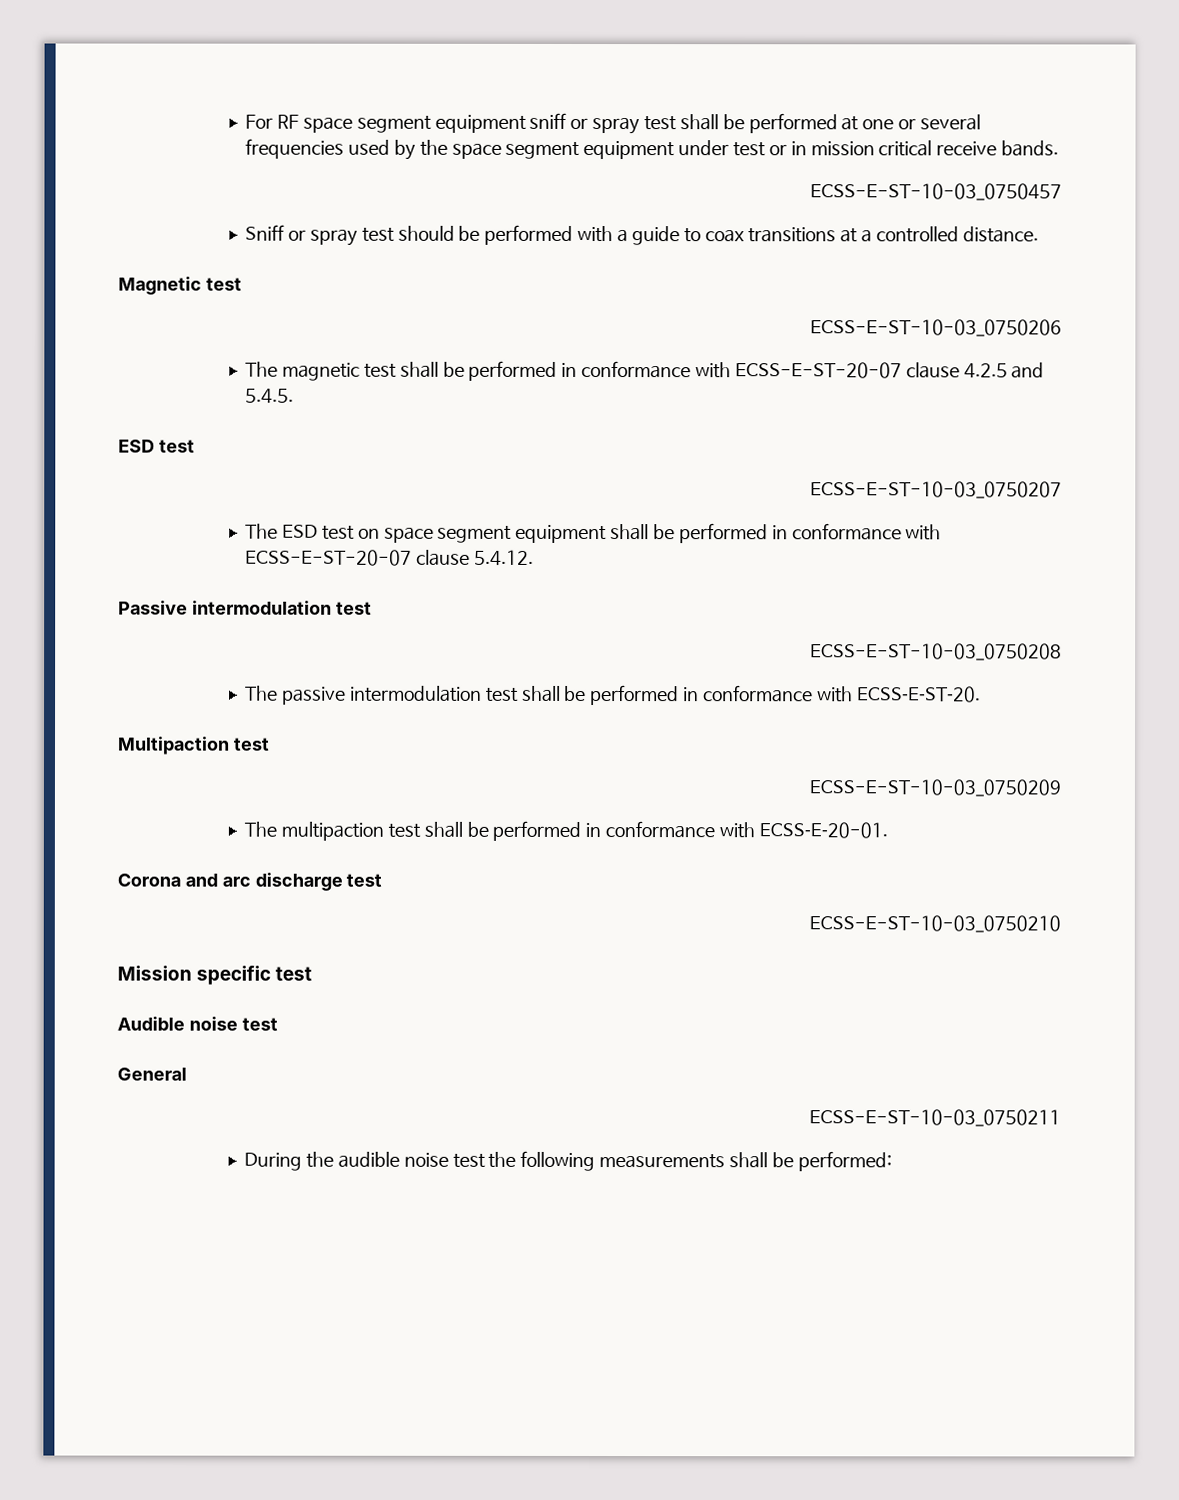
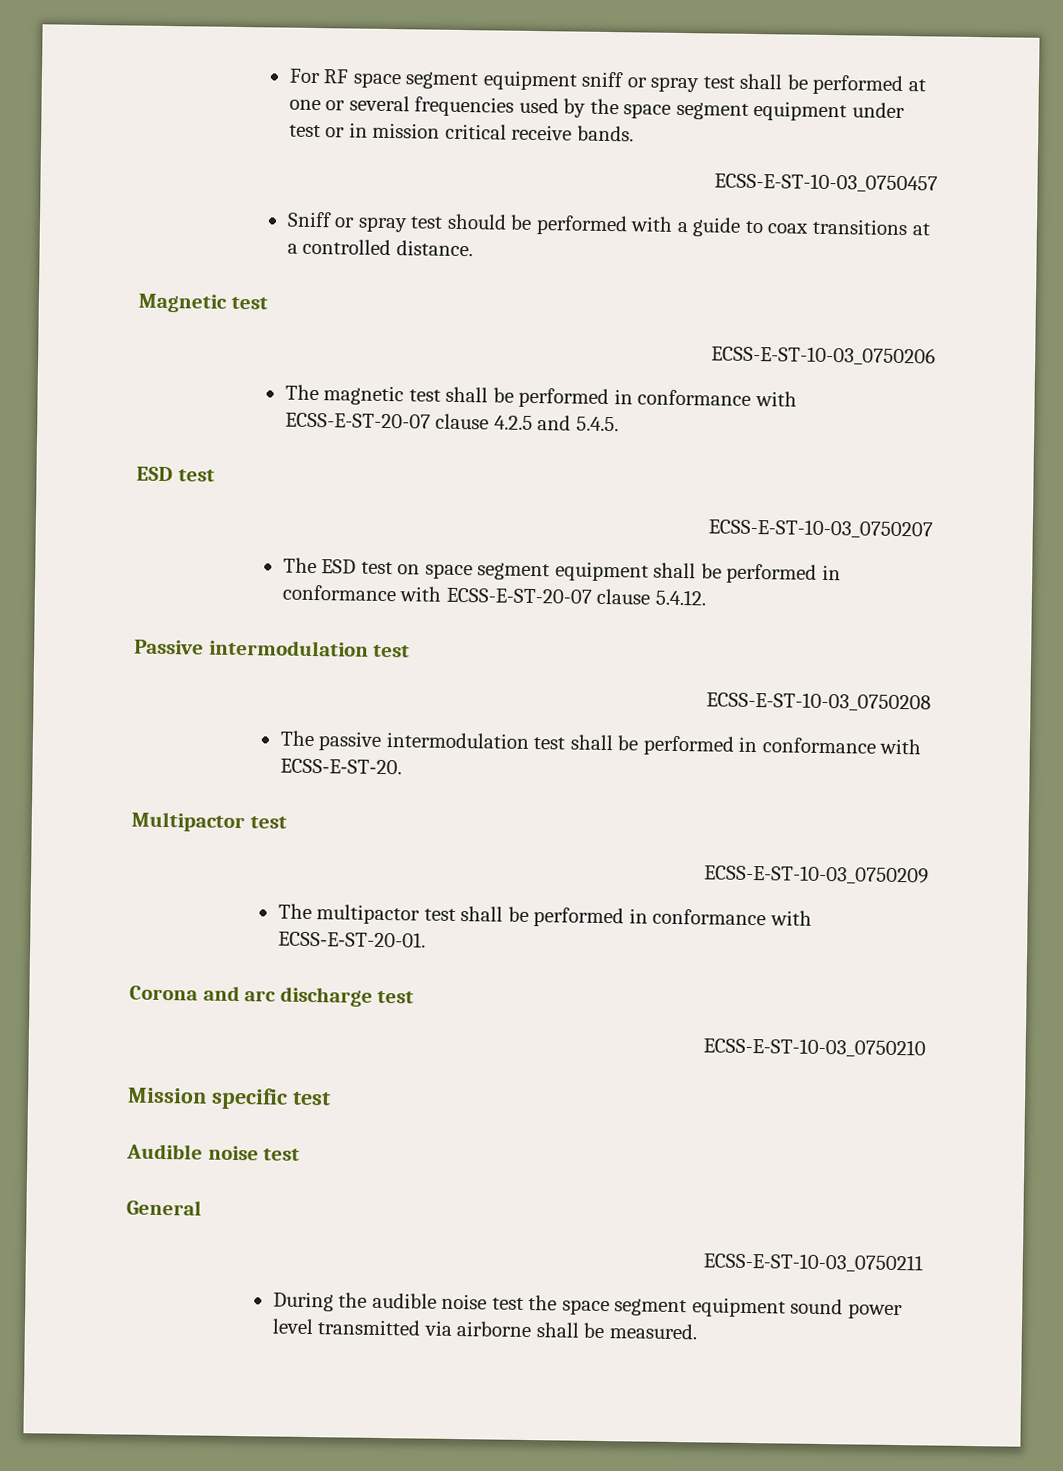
- Multipaction test
+ Multipactor test
- The multipaction test shall be performed in conformance with ECSS‐E‐20-01.
+ The multipactor test shall be performed in conformance with ECSS‐E‐ST-20-01.
- During the audible noise test the following measurements shall be performed:
+ During the audible noise test the space segment equipment sound power level transmitted via airborne shall be measured.

